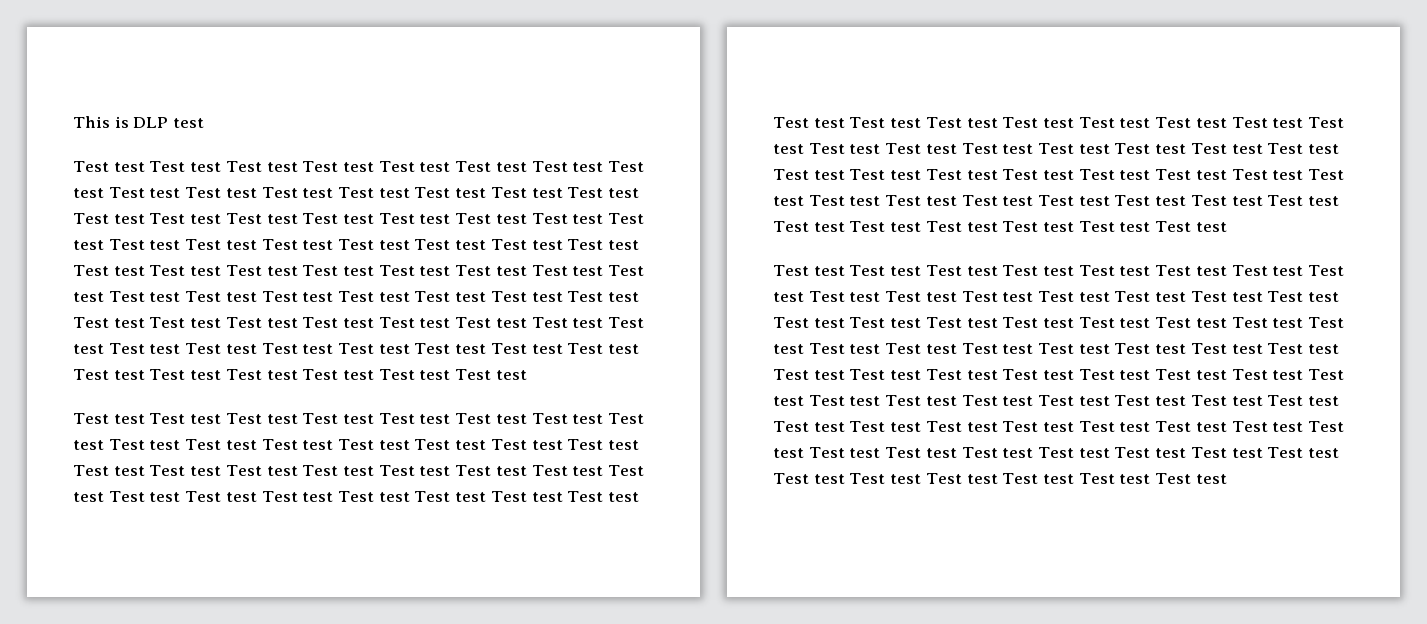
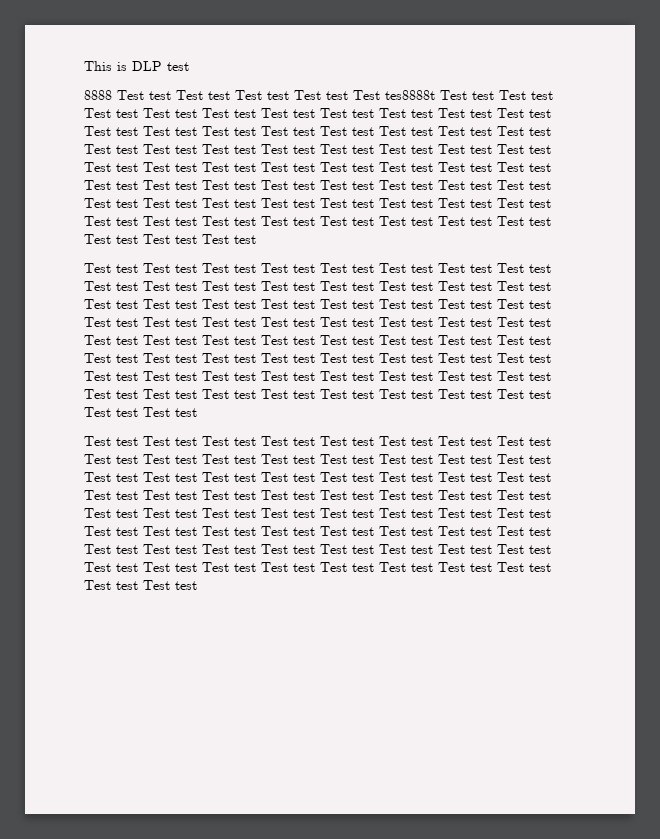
  This is DLP test
- Test test Test test Test test Test test Test test Test test Test test Test test Test test Test test Test test Test test Test test Test test Test test Test test Test test Test test Test test Test test Test test Test test Test test Test test Test test Test test Test test Test test Test test Test test Test test Test test Test test Test test Test test Test test Test test Test test Test test Test test Test test Test test Test test Test test Test test Test test Test test Test test Test test Test test Test test Test test Test test Test test Test test Test test Test test Test test Test test Test test Test test Test test Test test Test test Test test Test test
+ 8888 Test test Test test Test test Test test Test tes8888t Test test Test test Test test Test test Test test Test test Test test Test test Test test Test test Test test Test test Test test Test test Test test Test test Test test Test test Test test Test test Test test Test test Test test Test test Test test Test test Test test Test test Test test Test test Test test Test test Test test Test test Test test Test test Test test Test test Test test Test test Test test Test test Test test Test test Test test Test test Test test Test test Test test Test test Test test Test test Test test Test test Test test Test test Test test Test test Test test Test test Test test

